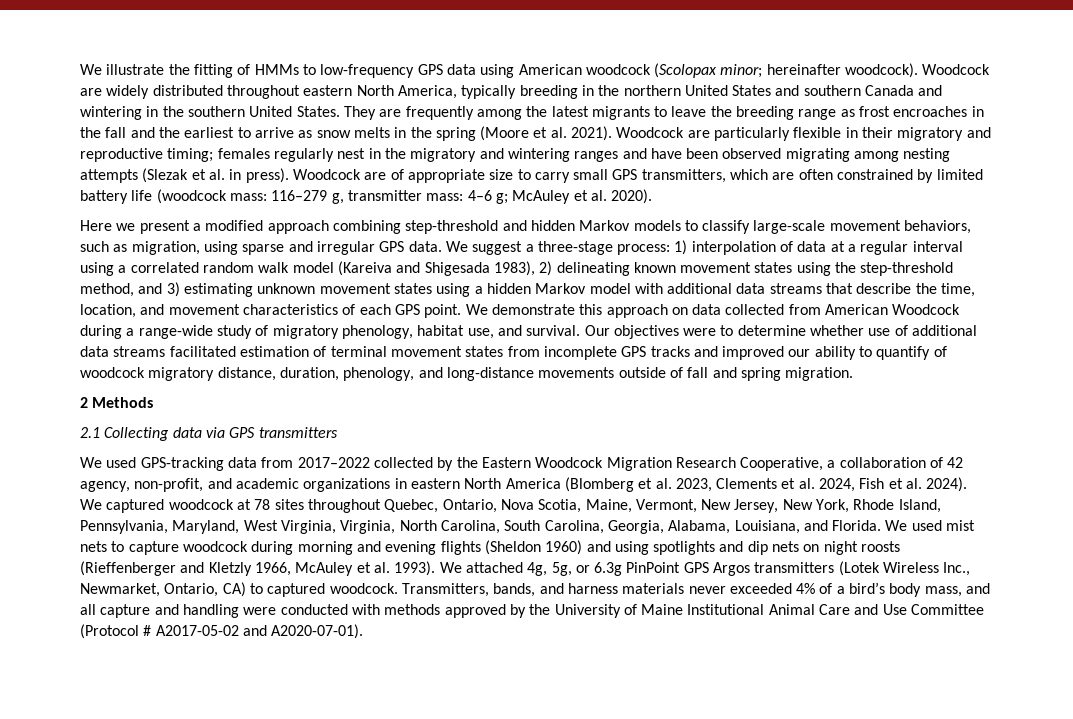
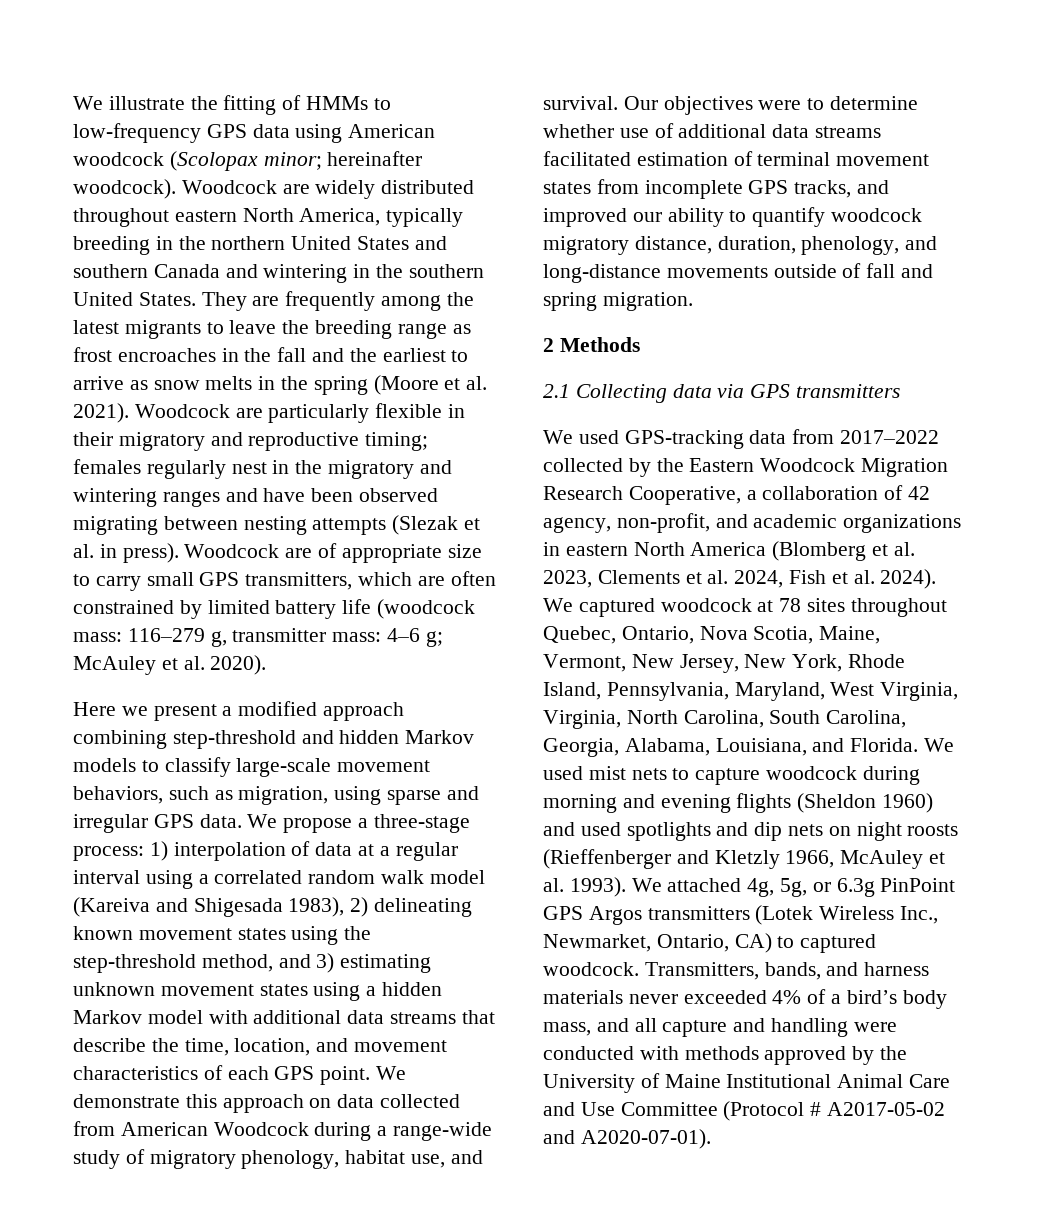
- Woodcock are particularly flexible in their migratory and reproductive timing; females regularly nest in the migratory and wintering ranges and have been observed migrating among nesting attempts (Slezak et al. in press).
+ Woodcock are particularly flexible in their migratory and reproductive timing; females regularly nest in the migratory and wintering ranges and have been observed migrating between nesting attempts (Slezak et al. in press).
- We suggest a three-stage process: 1) interpolation of data at a regular interval using a correlated random walk model (Kareiva and Shigesada 1983), 2) delineating known movement states using the step-threshold method, and 3) estimating unknown movement states using a hidden Markov model with additional data streams that describe the time, location, and movement characteristics of each GPS point.
+ We propose a three-stage process: 1) interpolation of data at a regular interval using a correlated random walk model (Kareiva and Shigesada 1983), 2) delineating known movement states using the step-threshold method, and 3) estimating unknown movement states using a hidden Markov model with additional data streams that describe the time, location, and movement characteristics of each GPS point.
- Our objectives were to determine whether use of additional data streams facilitated estimation of terminal movement states from incomplete GPS tracks and improved our ability to quantify of woodcock migratory distance, duration, phenology, and long-distance movements outside of fall and spring migration.
+ Our objectives were to determine whether use of additional data streams facilitated estimation of terminal movement states from incomplete GPS tracks, and improved our ability to quantify woodcock migratory distance, duration, phenology, and long-distance movements outside of fall and spring migration.
- We used mist nets to capture woodcock during morning and evening flights (Sheldon 1960) and using spotlights and dip nets on night roosts (Rieffenberger and Kletzly 1966, McAuley et al. 1993).
+ We used mist nets to capture woodcock during morning and evening flights (Sheldon 1960) and used spotlights and dip nets on night roosts (Rieffenberger and Kletzly 1966, McAuley et al. 1993).

